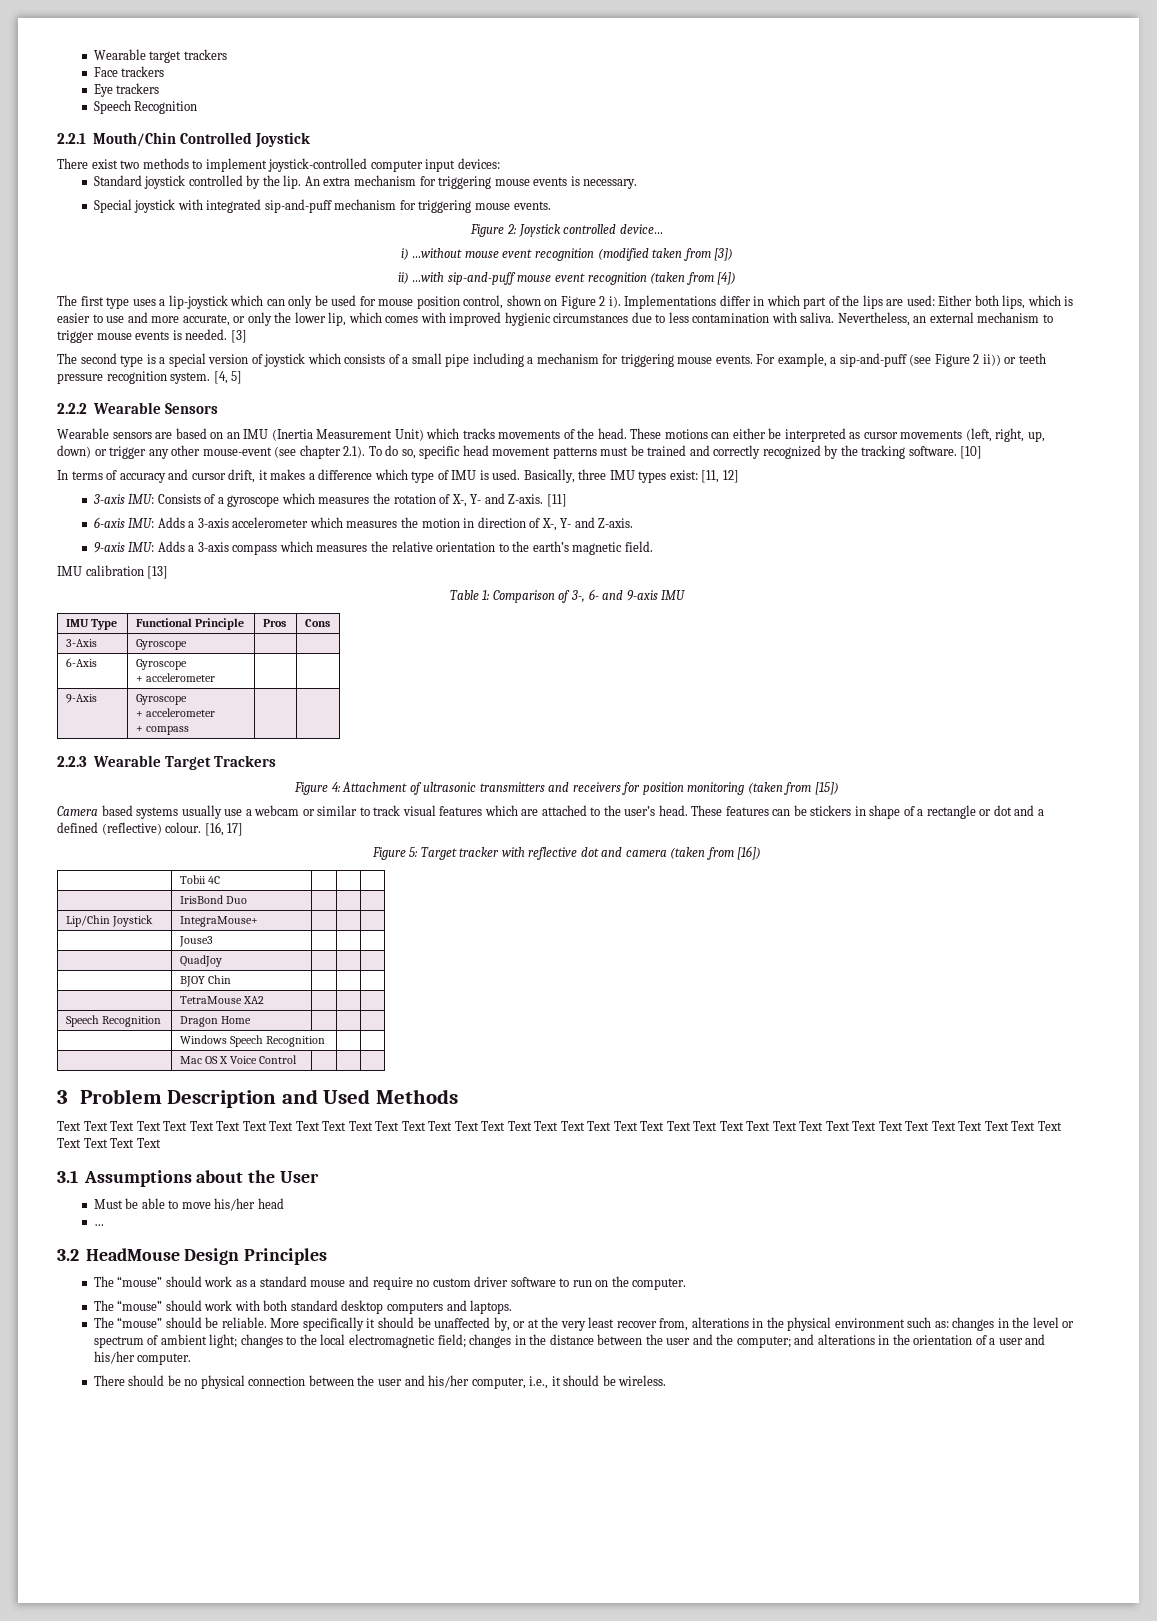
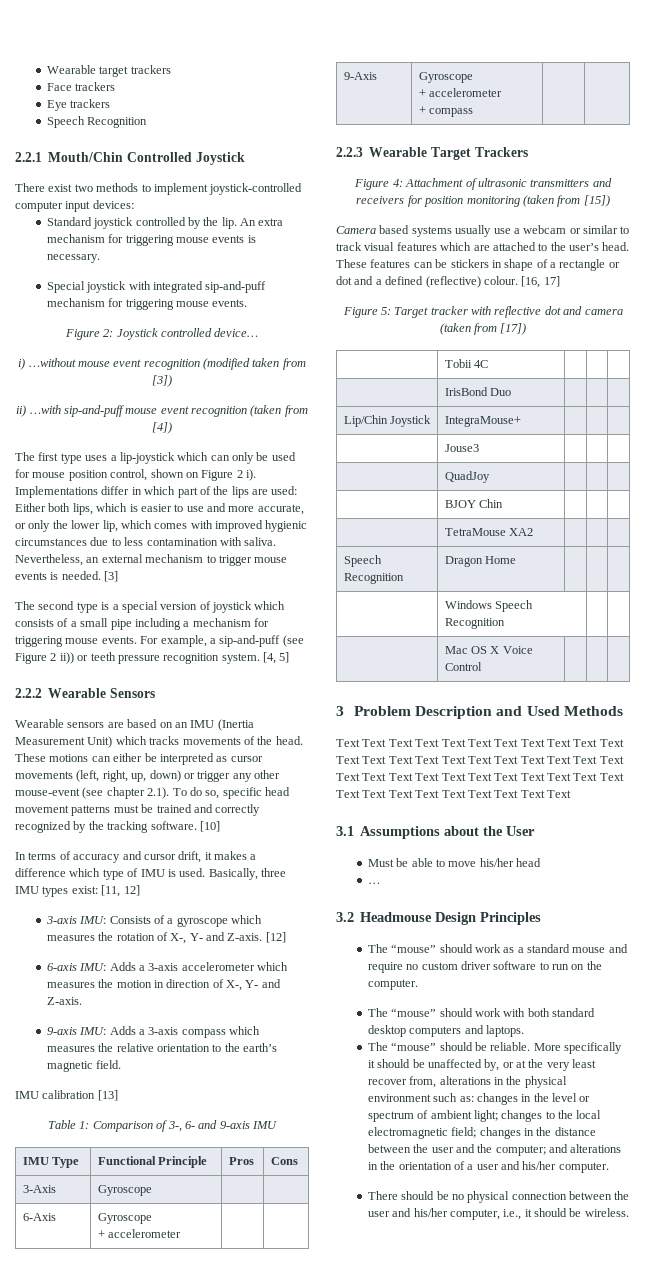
- [11]
+ [12]
- Figure 5: Target tracker with reflective dot and camera (taken from [16])
+ Figure 5: Target tracker with reflective dot and camera (taken from [17])
- 3.2 HeadMouse Design Principles
+ 3.2 Headmouse Design Principles

